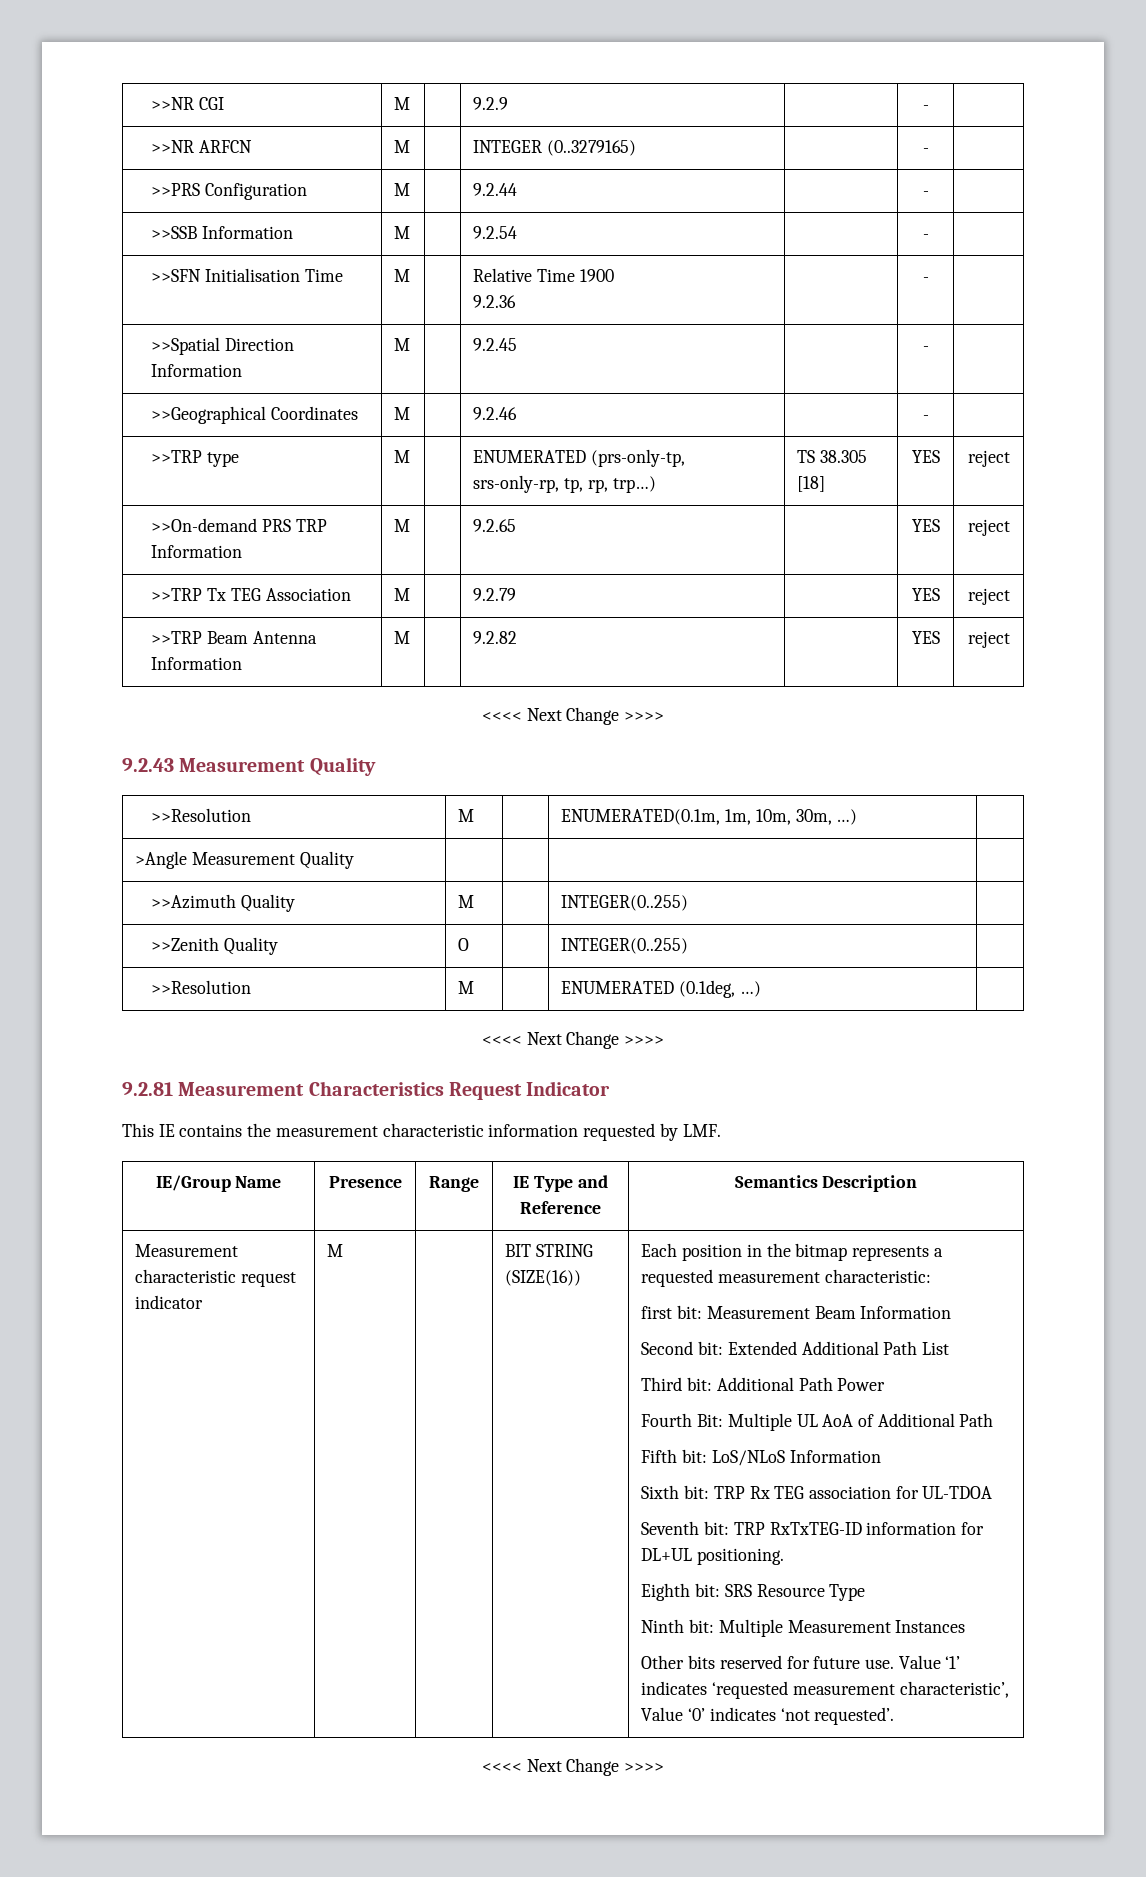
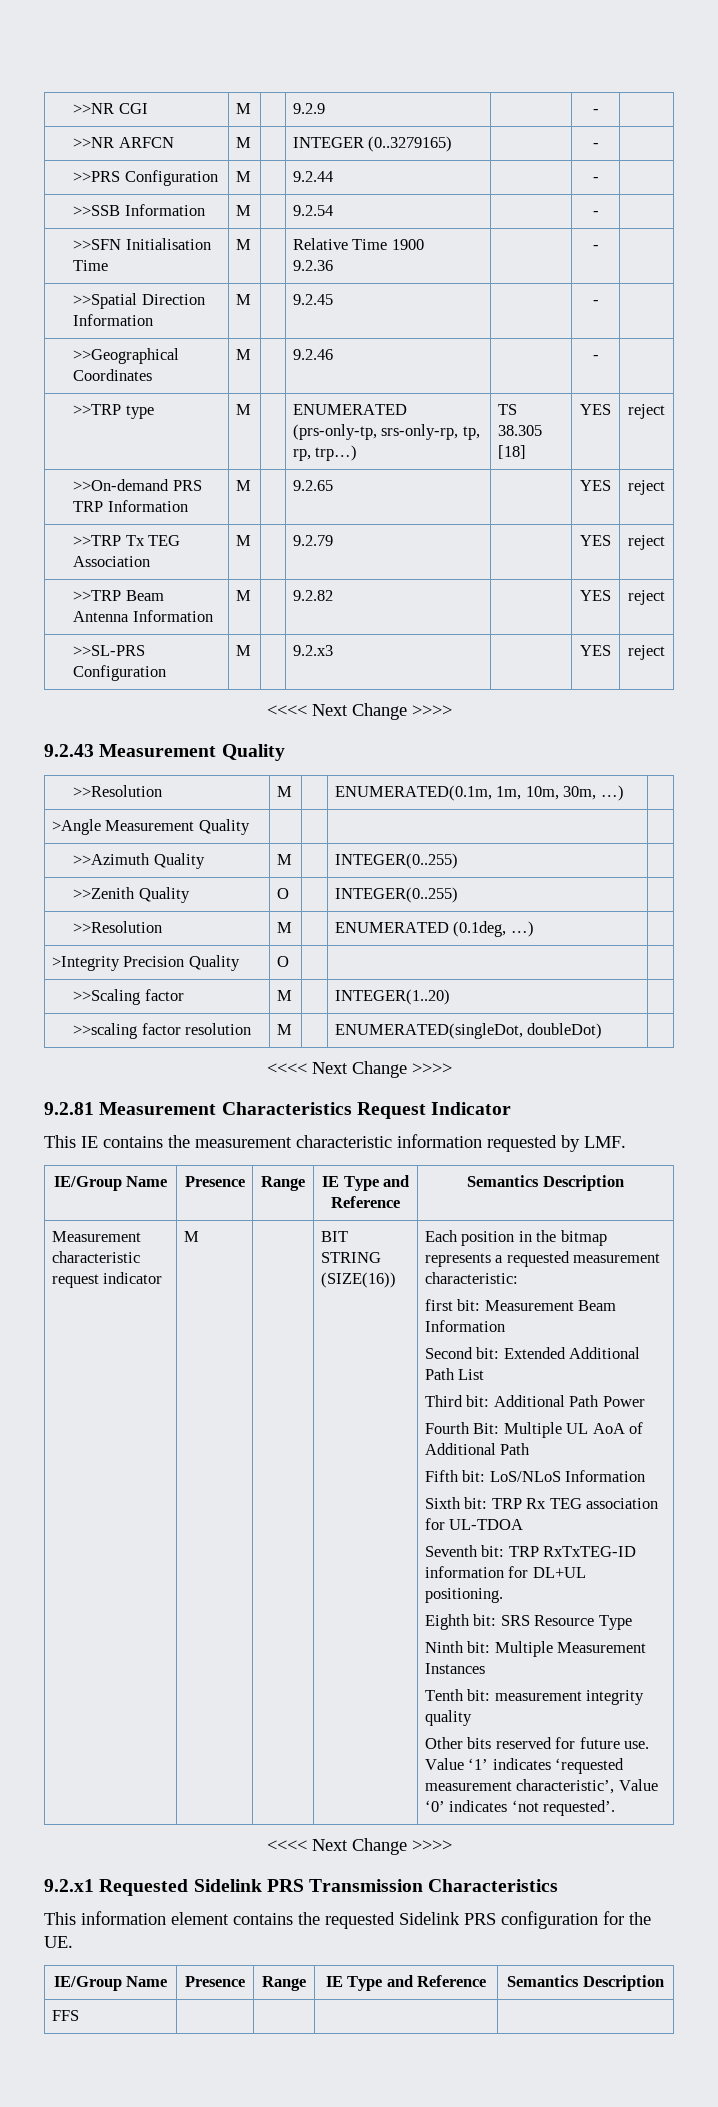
+ >>SL-PRS Configuration | M | | 9.2.x3 | | YES | reject
+ >Integrity Precision Quality | O | | |
+ >>Scaling factor | M | | INTEGER(1..20) |
+ >>scaling factor resolution | M | | ENUMERATED(singleDot, doubleDot) |
+ Tenth bit: measurement integrity quality
+ 9.2.x1 Requested Sidelink PRS Transmission Characteristics
+ This information element contains the requested Sidelink PRS configuration for the UE.
+ IE/Group Name | Presence | Range | IE Type and Reference | Semantics Description
+ FFS | | | |

